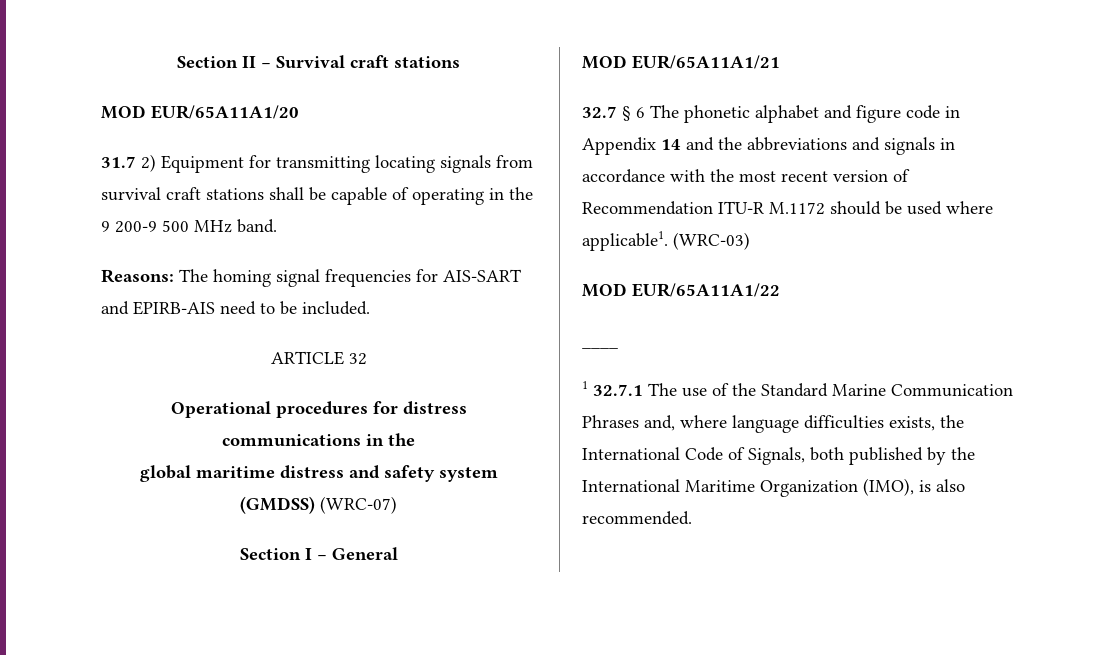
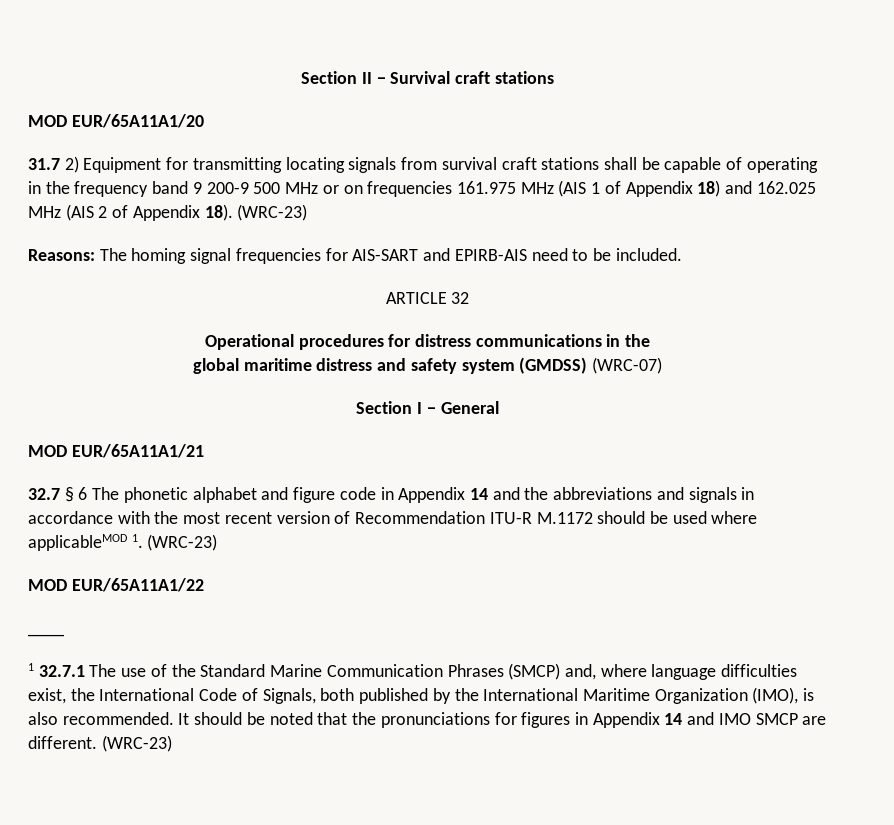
- 31.7 2) Equipment for transmitting locating signals from survival craft stations shall be capable of operating in the 9 200-9 500 MHz band.
+ 31.7 2) Equipment for transmitting locating signals from survival craft stations shall be capable of operating in the frequency band 9 200-9 500 MHz or on frequencies 161.975 MHz (AIS 1 of Appendix 18) and 162.025 MHz (AIS 2 of Appendix 18). (WRC-23)
- 32.7 § 6 The phonetic alphabet and figure code in Appendix 14 and the abbreviations and signals in accordance with the most recent version of Recommendation ITU-R M.1172 should be used where applicable1. (WRC-03)
+ 32.7 § 6 The phonetic alphabet and figure code in Appendix 14 and the abbreviations and signals in accordance with the most recent version of Recommendation ITU-R M.1172 should be used where applicableMOD 1. (WRC-23)
- 1 32.7.1 The use of the Standard Marine Communication Phrases and, where language difficulties exists, the International Code of Signals, both published by the International Maritime Organization (IMO), is also recommended.
+ 1 32.7.1 The use of the Standard Marine Communication Phrases (SMCP) and, where language difficulties exist, the International Code of Signals, both published by the International Maritime Organization (IMO), is also recommended.
+ It should be noted that the pronunciations for figures in Appendix 14 and IMO SMCP are different. (WRC-23)

